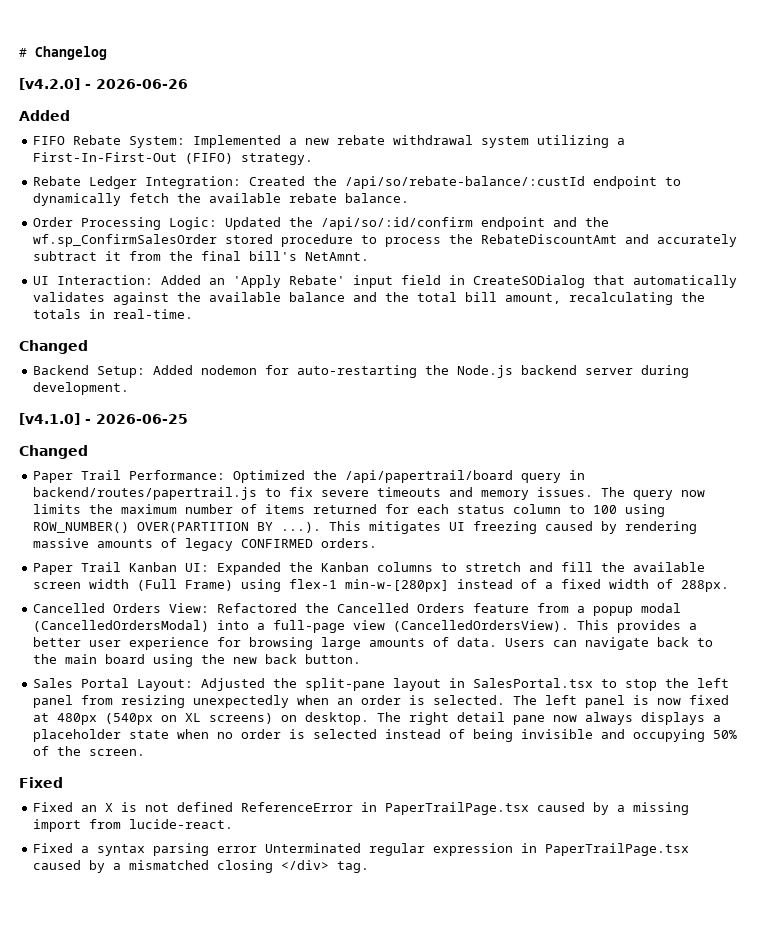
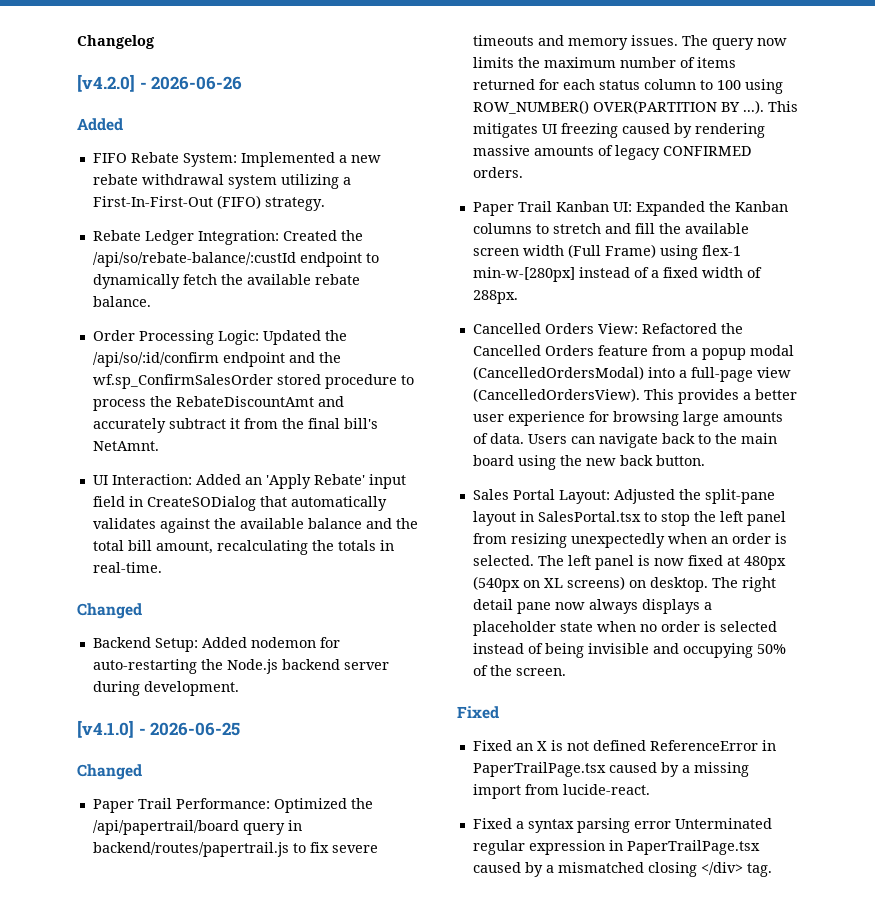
- # Changelog
+ Changelog

